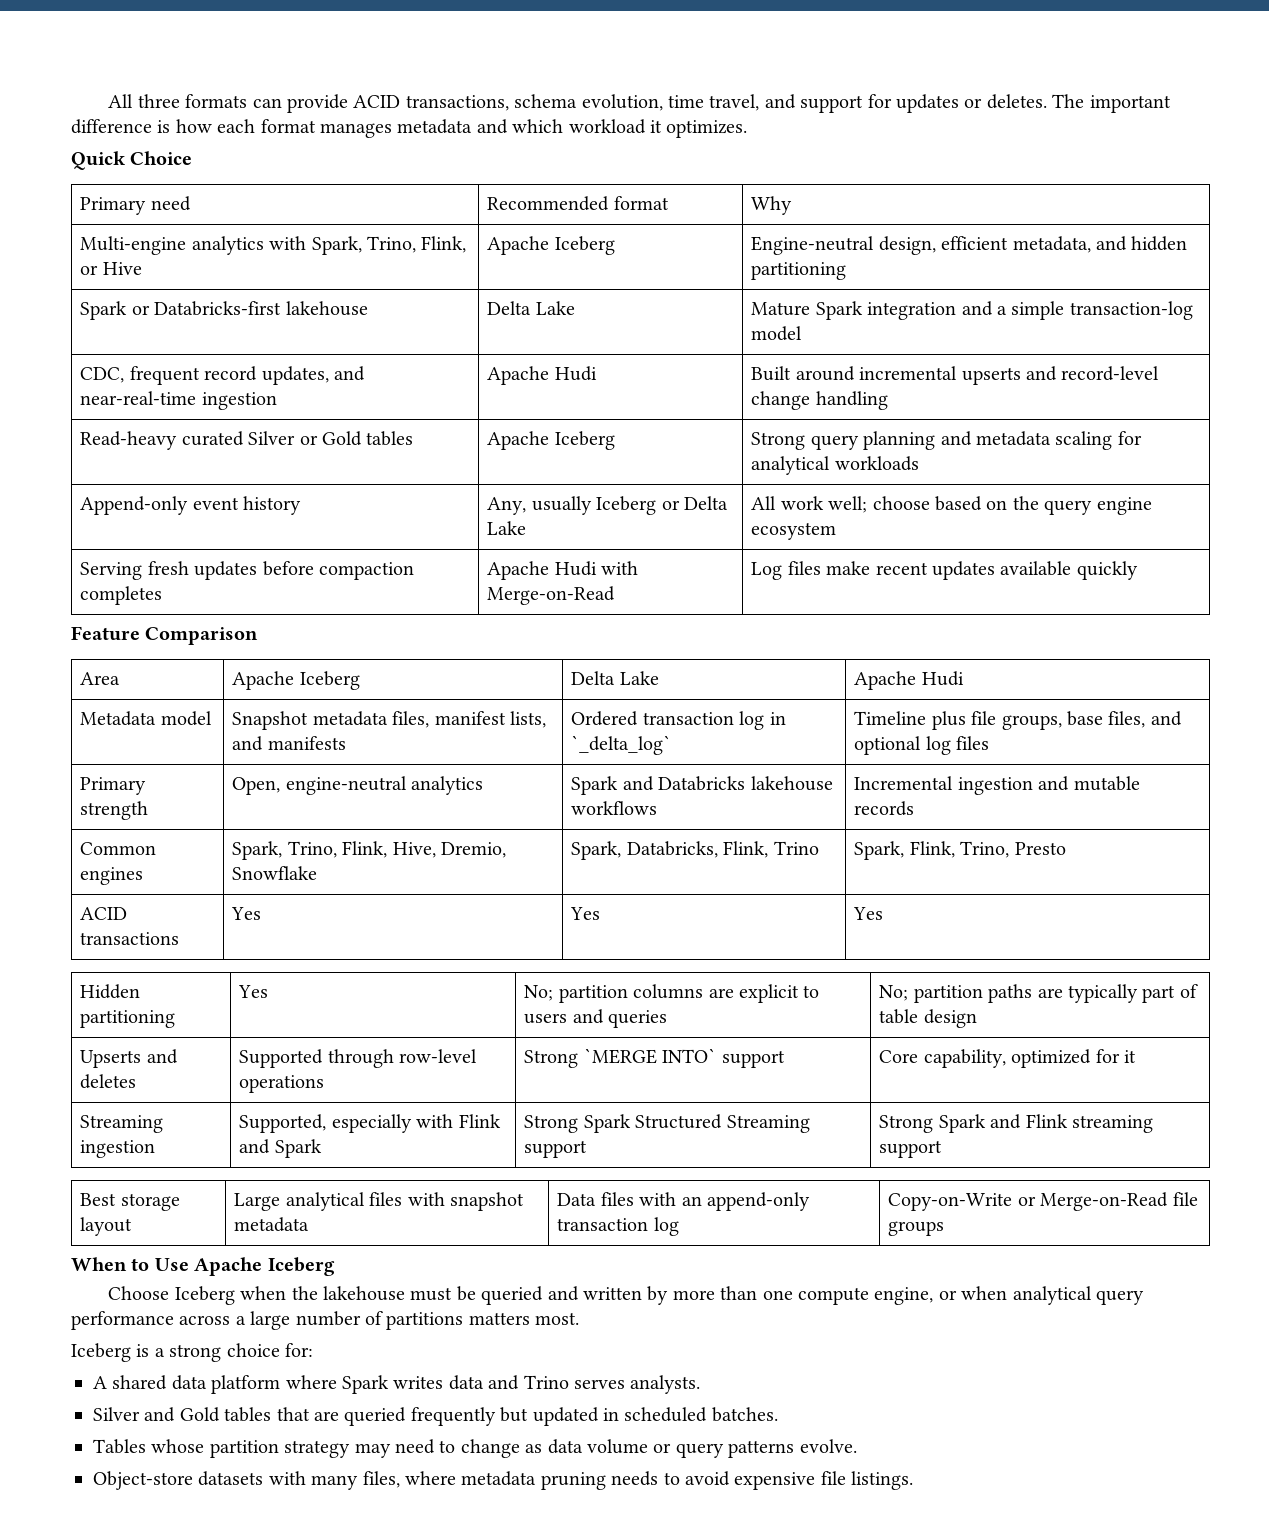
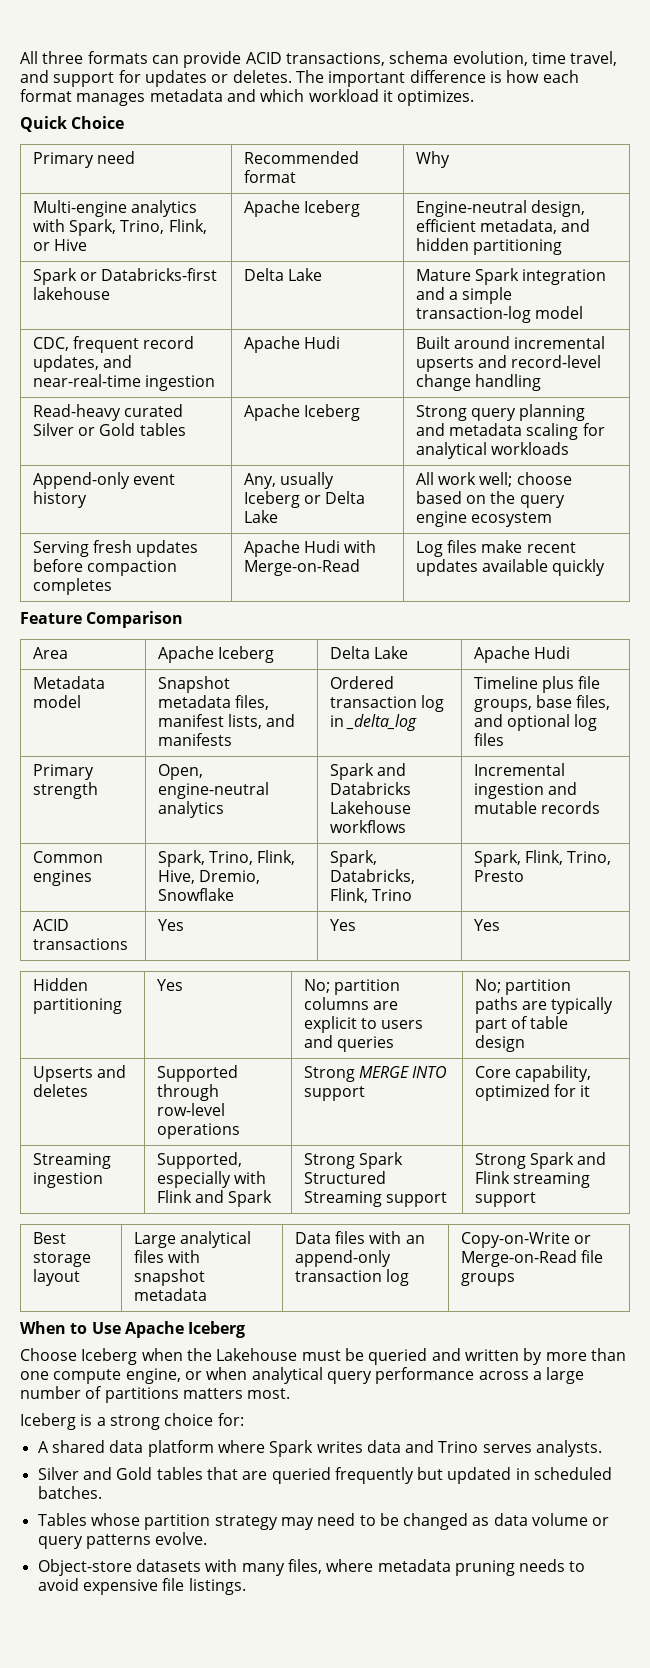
- Metadata model | Snapshot metadata files, manifest lists, and manifests | Ordered transaction log in `_delta_log` | Timeline plus file groups, base files, and optional log files
+ Metadata model | Snapshot metadata files, manifest lists, and manifests | Ordered transaction log in _delta_log | Timeline plus file groups, base files, and optional log files
- Primary strength | Open, engine-neutral analytics | Spark and Databricks lakehouse workflows | Incremental ingestion and mutable records
+ Primary strength | Open, engine-neutral analytics | Spark and Databricks Lakehouse workflows | Incremental ingestion and mutable records
- Upserts and deletes | Supported through row-level operations | Strong `MERGE INTO` support | Core capability, optimized for it
+ Upserts and deletes | Supported through row-level operations | Strong MERGE INTO support | Core capability, optimized for it
- Choose Iceberg when the lakehouse must be queried and written by more than one compute engine, or when analytical query performance across a large number of partitions matters most.
+ Choose Iceberg when the Lakehouse must be queried and written by more than one compute engine, or when analytical query performance across a large number of partitions matters most.
- Tables whose partition strategy may need to change as data volume or query patterns evolve.
+ Tables whose partition strategy may need to be changed as data volume or query patterns evolve.

